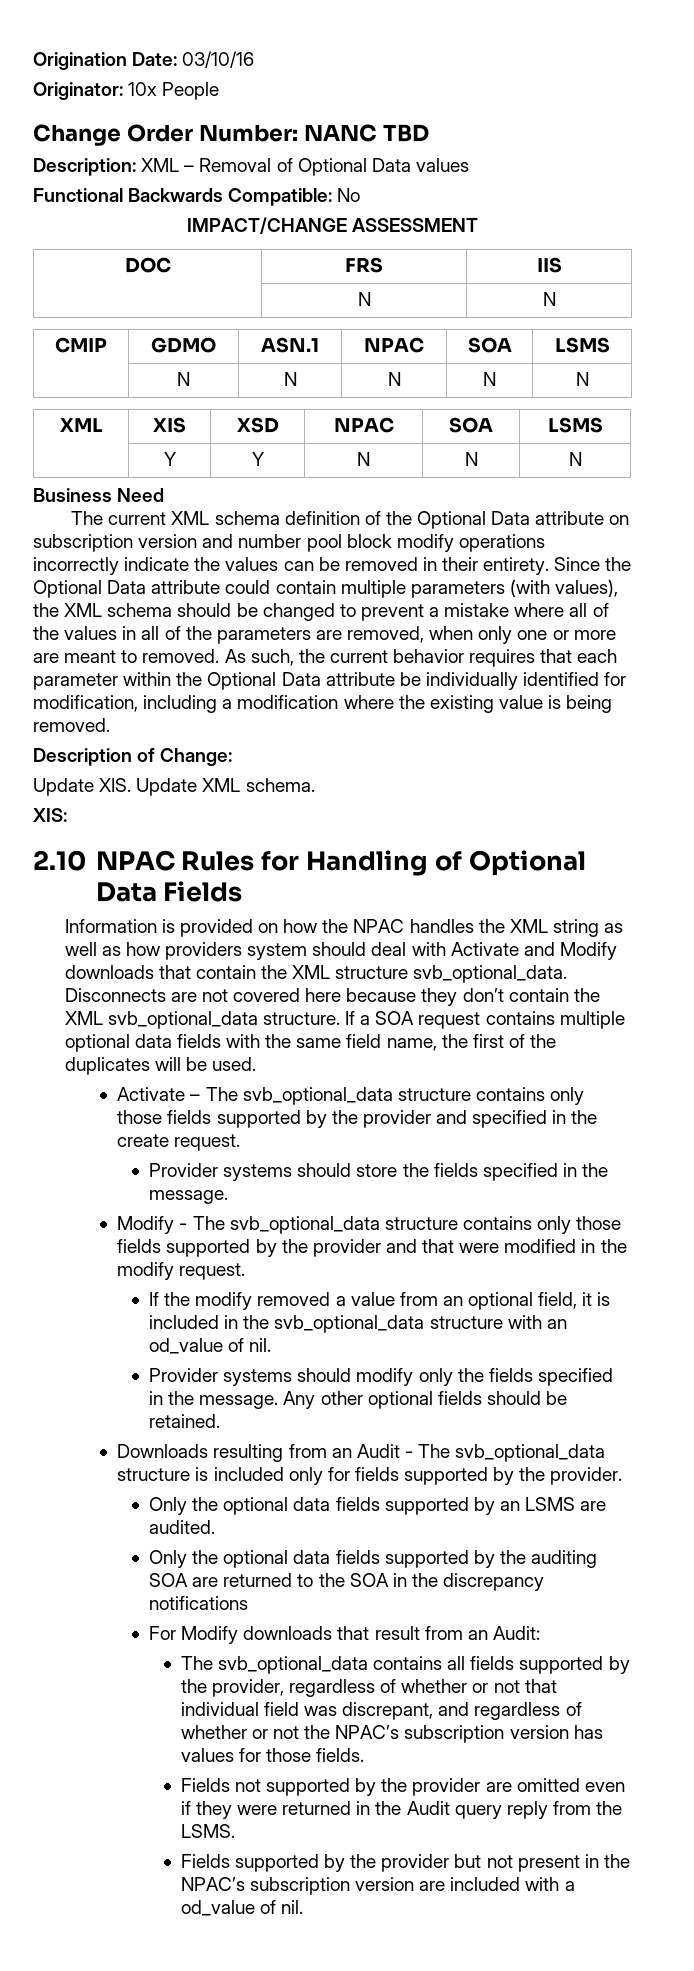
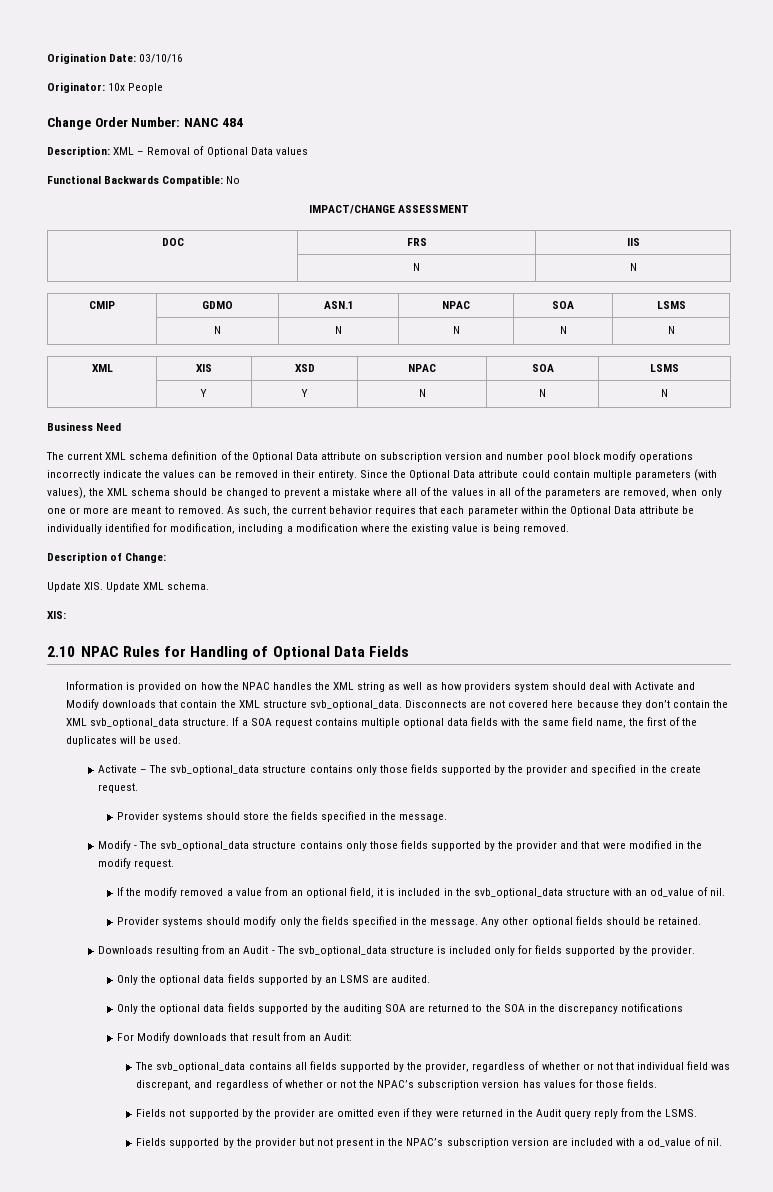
- Change Order Number: NANC TBD
+ Change Order Number: NANC 484

